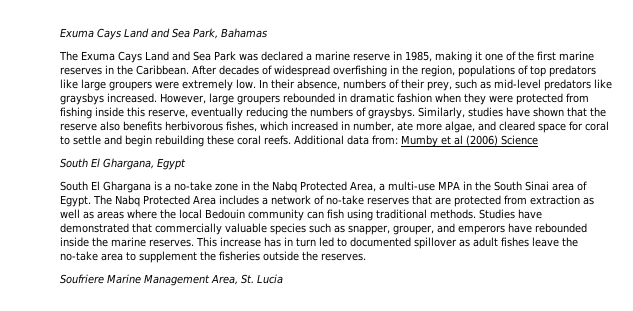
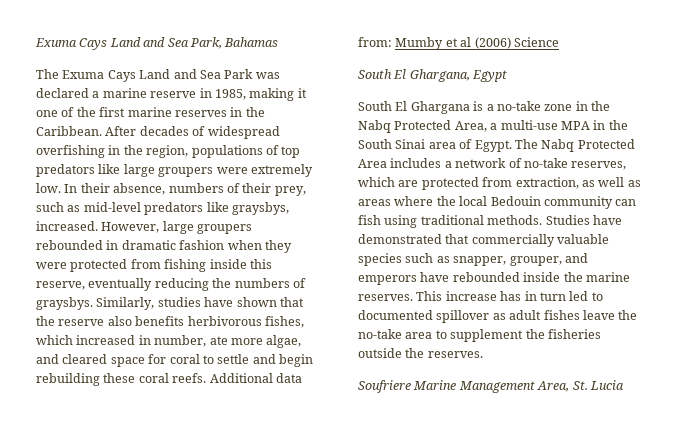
- In their absence, numbers of their prey, such as mid-level predators like graysbys increased.
+ In their absence, numbers of their prey, such as mid-level predators like graysbys, increased.
- The Nabq Protected Area includes a network of no-take reserves that are protected from extraction as well as areas where the local Bedouin community can fish using traditional methods.
+ The Nabq Protected Area includes a network of no-take reserves, which are protected from extraction, as well as areas where the local Bedouin community can fish using traditional methods.

